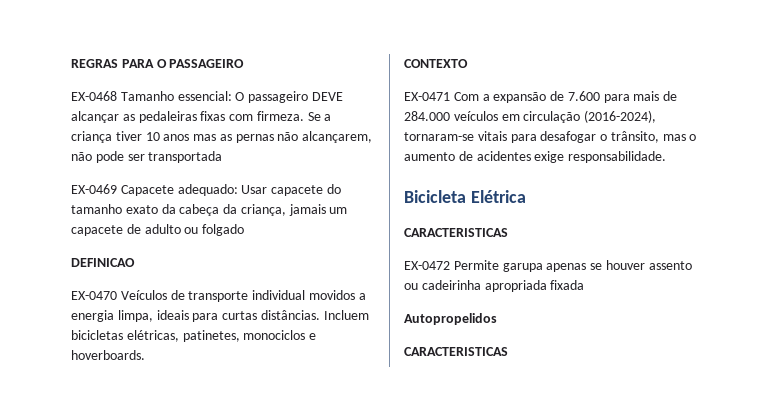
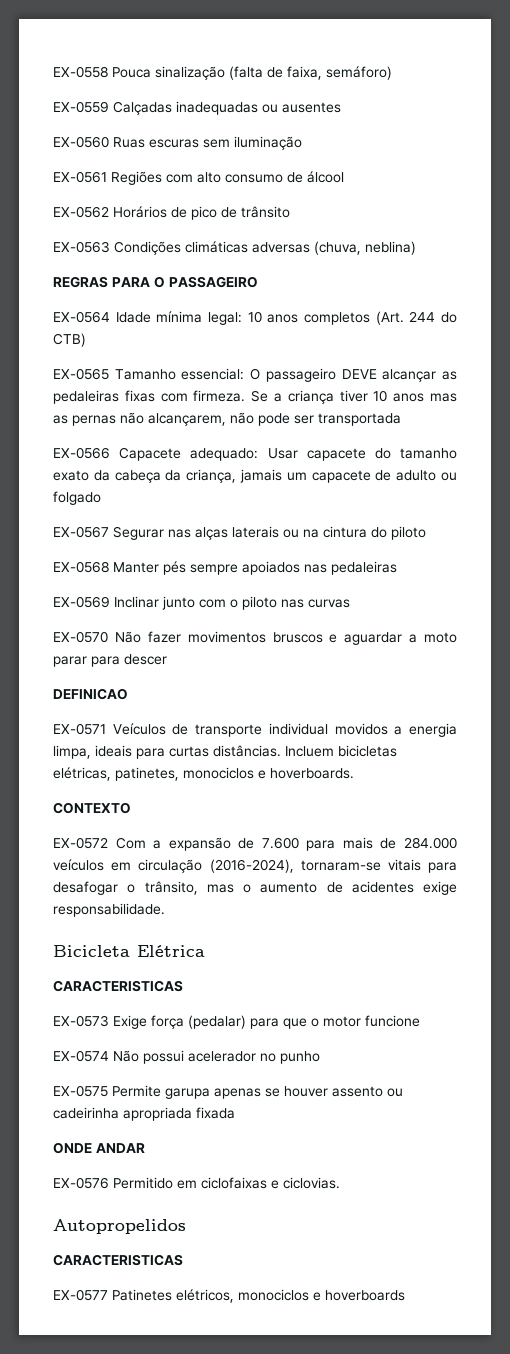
+ EX-0558 Pouca sinalização (falta de faixa, semáforo)
+ EX-0559 Calçadas inadequadas ou ausentes
+ EX-0560 Ruas escuras sem iluminação
+ EX-0561 Regiões com alto consumo de álcool
+ EX-0562 Horários de pico de trânsito
+ EX-0563 Condições climáticas adversas (chuva, neblina)
  REGRAS PARA O PASSAGEIRO
- EX-0468 Tamanho essencial: O passageiro DEVE alcançar as pedaleiras fixas com firmeza.
+ EX-0564 Idade mínima legal: 10 anos completos (Art. 244 do CTB)
+ EX-0565 Tamanho essencial: O passageiro DEVE alcançar as pedaleiras fixas com firmeza.
- EX-0469 Capacete adequado: Usar capacete do tamanho exato da cabeça da criança, jamais um capacete de adulto ou folgado
+ EX-0566 Capacete adequado: Usar capacete do tamanho exato da cabeça da criança, jamais um capacete de adulto ou folgado
+ EX-0567 Segurar nas alças laterais ou na cintura do piloto
+ EX-0568 Manter pés sempre apoiados nas pedaleiras
+ EX-0569 Inclinar junto com o piloto nas curvas
+ EX-0570 Não fazer movimentos bruscos e aguardar a moto parar para descer
- EX-0470 Veículos de transporte individual movidos a energia limpa, ideais para curtas distâncias.
+ EX-0571 Veículos de transporte individual movidos a energia limpa, ideais para curtas distâncias.
- EX-0471 Com a expansão de 7.600 para mais de 284.000 veículos em circulação (2016-2024), tornaram-se vitais para desafogar o trânsito, mas o aumento de acidentes exige responsabilidade.
+ EX-0572 Com a expansão de 7.600 para mais de 284.000 veículos em circulação (2016-2024), tornaram-se vitais para desafogar o trânsito, mas o aumento de acidentes exige responsabilidade.
- EX-0472 Permite garupa apenas se houver assento ou cadeirinha apropriada fixada
+ EX-0573 Exige força (pedalar) para que o motor funcione
+ EX-0574 Não possui acelerador no punho
+ EX-0575 Permite garupa apenas se houver assento ou cadeirinha apropriada fixada
+ ONDE ANDAR
+ EX-0576 Permitido em ciclofaixas e ciclovias.
  Autopropelidos
  CARACTERISTICAS
+ EX-0577 Patinetes elétricos, monociclos e hoverboards

